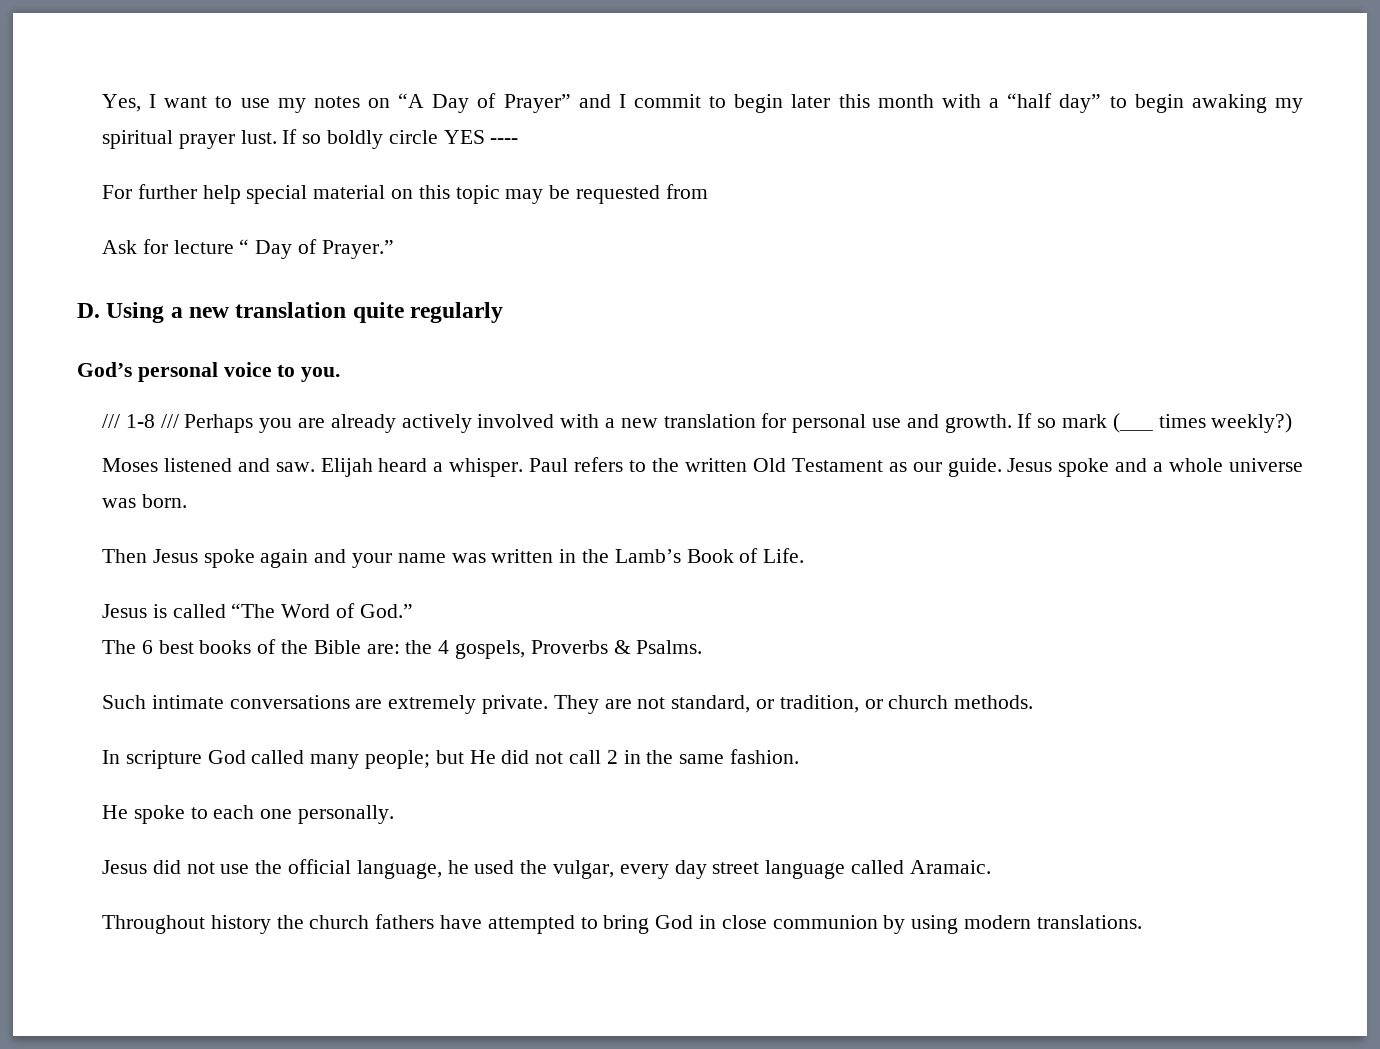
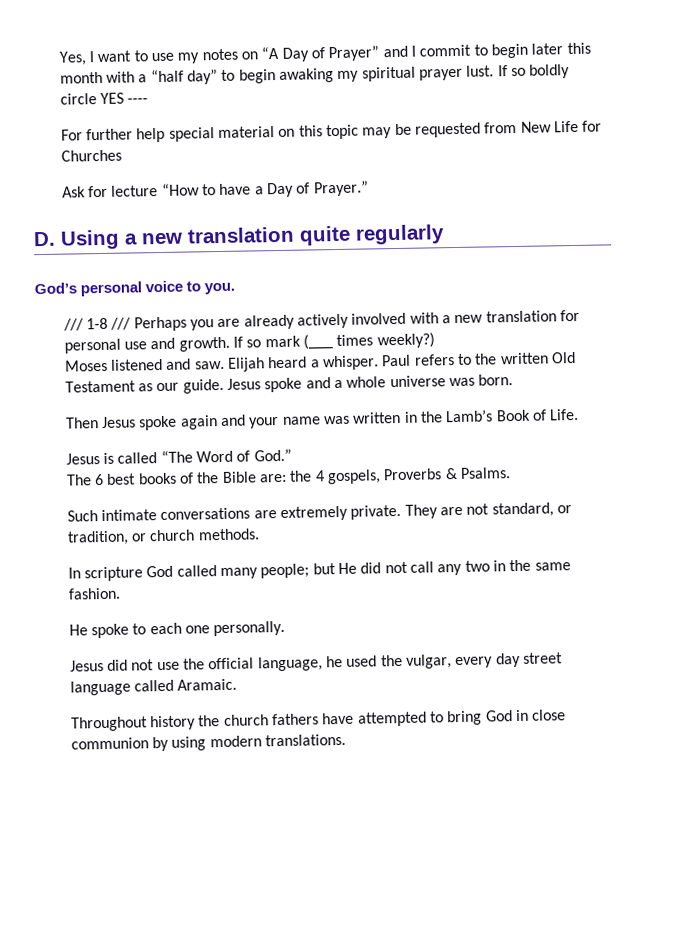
- For further help special material on this topic may be requested from
+ For further help special material on this topic may be requested from New Life for Churches
- Ask for lecture “ Day of Prayer.”
+ Ask for lecture “How to have a Day of Prayer.”
- In scripture God called many people; but He did not call 2 in the same fashion.
+ In scripture God called many people; but He did not call any two in the same fashion.

